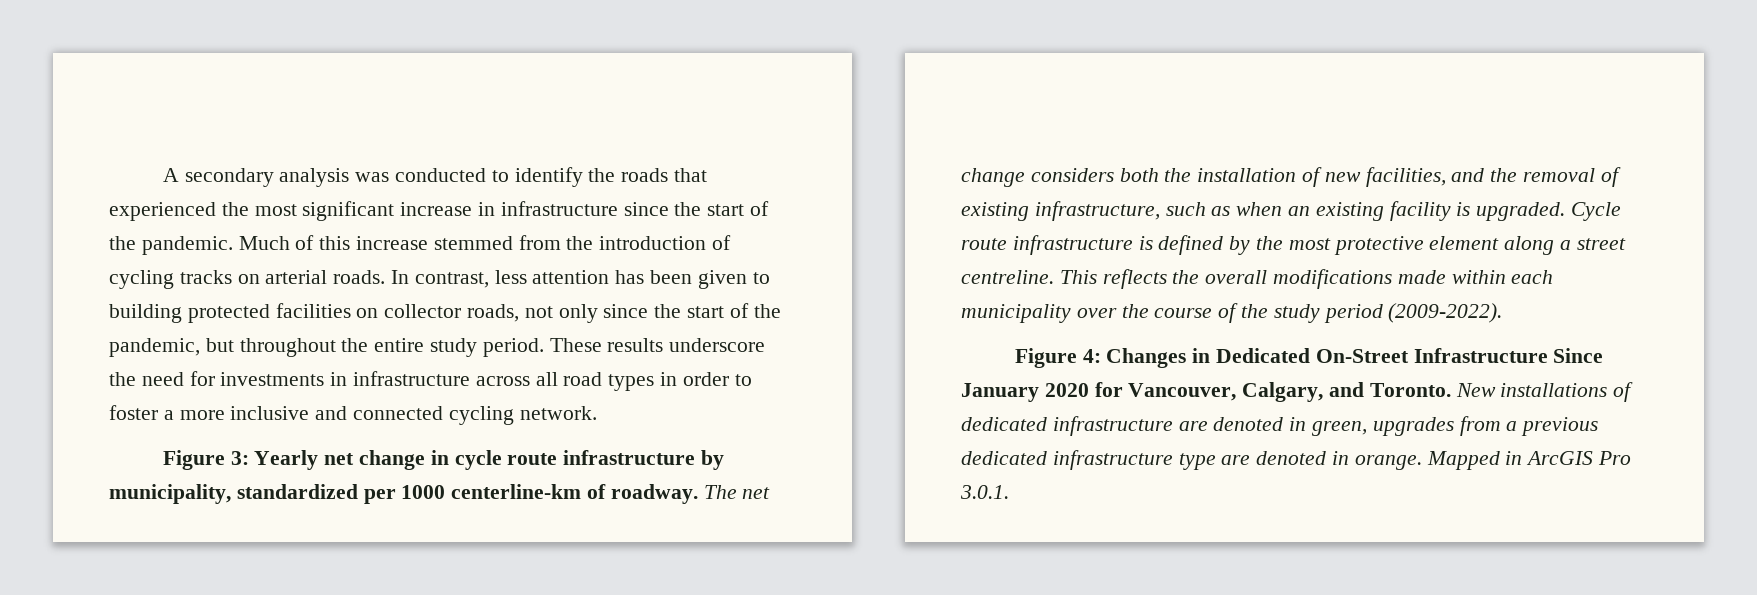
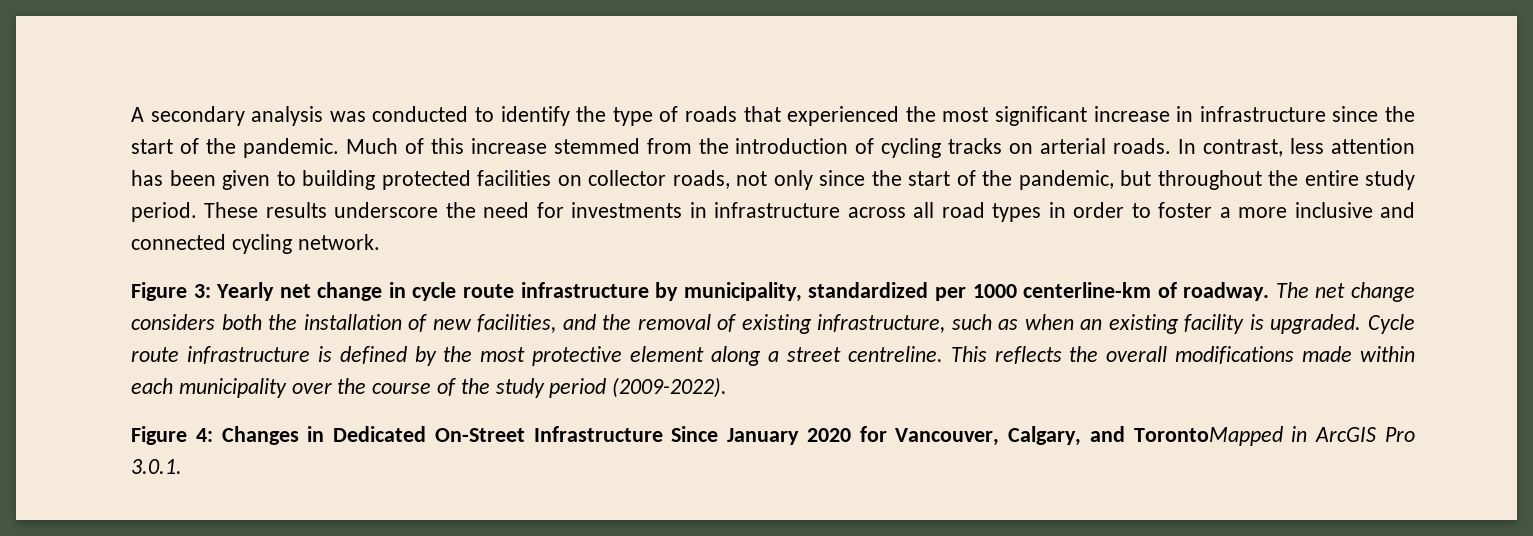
- A secondary analysis was conducted to identify the roads that experienced the most significant increase in infrastructure since the start of the pandemic.
+ A secondary analysis was conducted to identify the type of roads that experienced the most significant increase in infrastructure since the start of the pandemic.
- Figure 4: Changes in Dedicated On-Street Infrastructure Since January 2020 for Vancouver, Calgary, and Toronto. New installations of dedicated infrastructure are denoted in green, upgrades from a previous dedicated infrastructure type are denoted in orange. Mapped in ArcGIS Pro 3.0.1.
+ Figure 4: Changes in Dedicated On-Street Infrastructure Since January 2020 for Vancouver, Calgary, and TorontoMapped in ArcGIS Pro 3.0.1.

